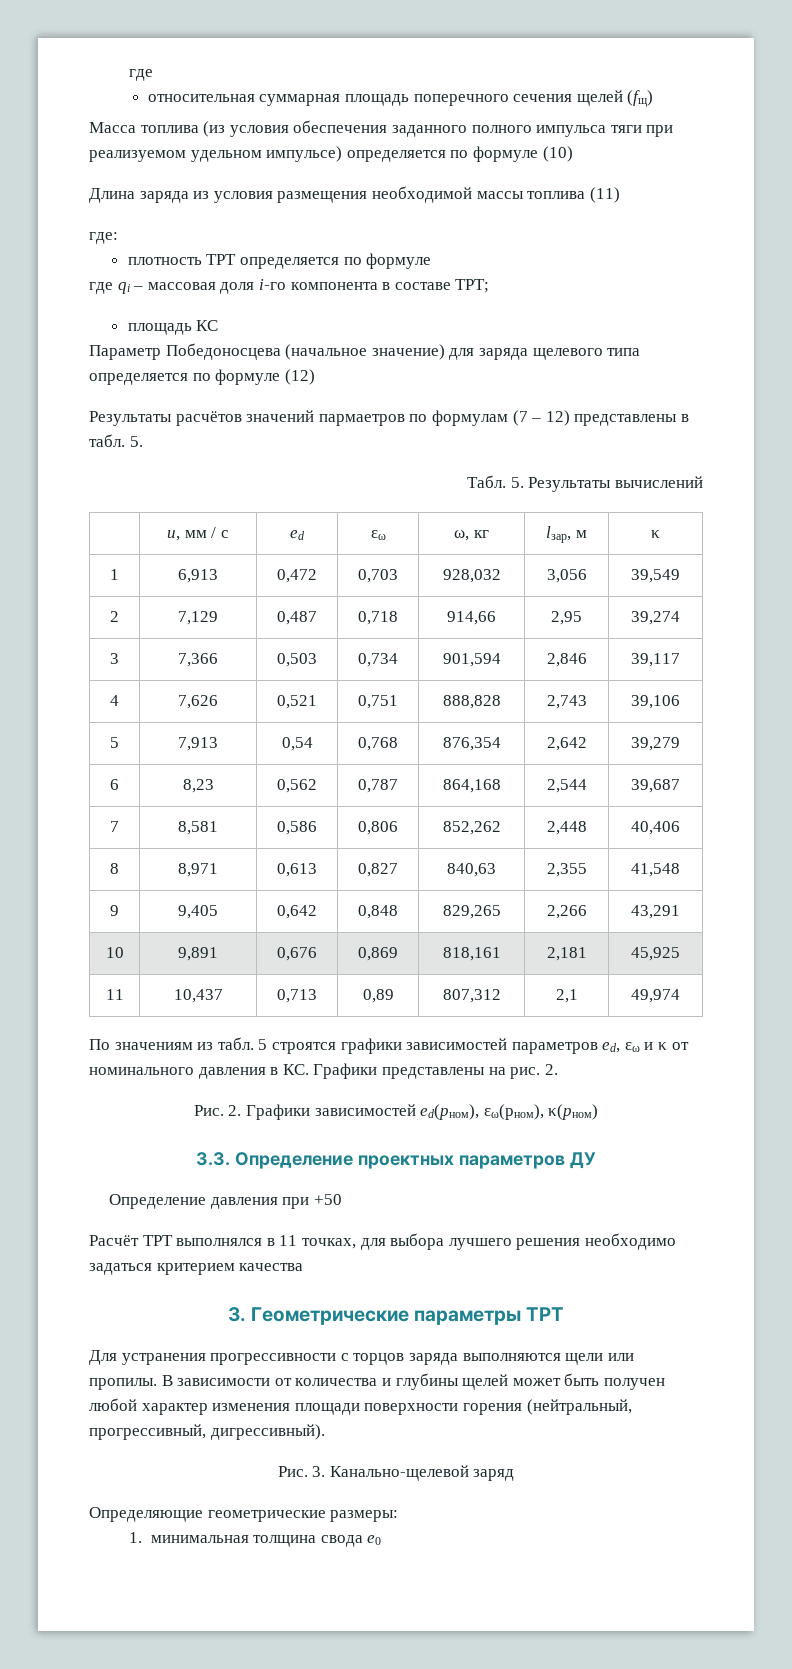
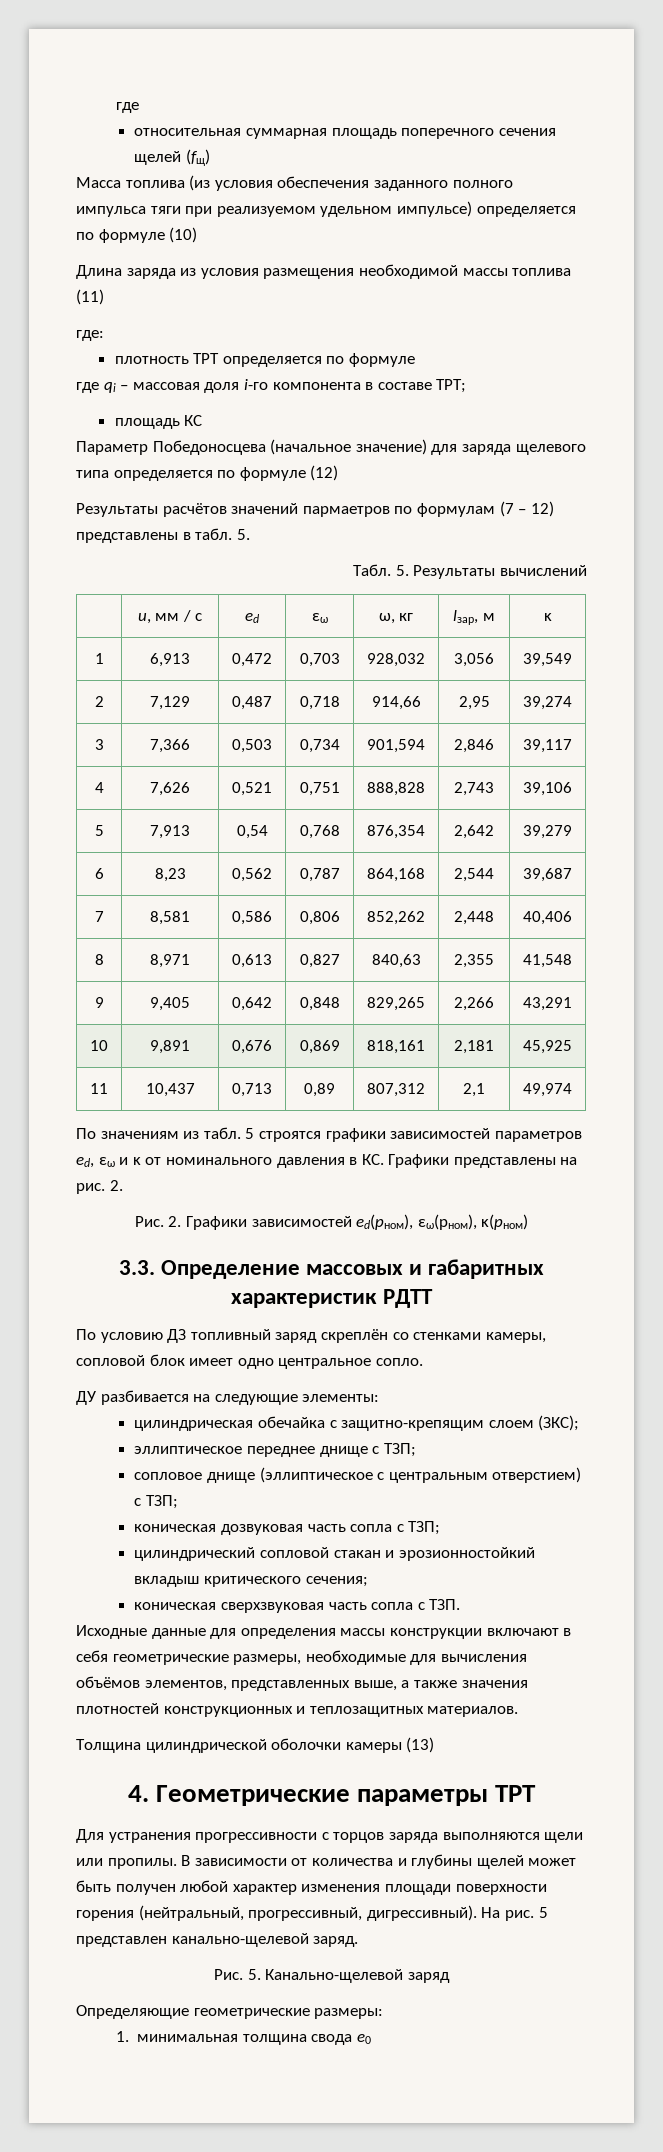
- 3.3. Определение проектных параметров ДУ
- Определение давления при +50
- Расчёт ТРТ выполнялся в 11 точках, для выбора лучшего решения необходимо задаться критерием качества
- 3. Геометрические параметры ТРТ
+ 3.3. Определение массовых и габаритных характеристик РДТТ
+ По условию ДЗ топливный заряд скреплён со стенками камеры, сопловой блок имеет одно центральное сопло.
+ ДУ разбивается на следующие элементы:
+ цилиндрическая обечайка с защитно-крепящим слоем (ЗКС);
+ эллиптическое переднее днище с ТЗП;
+ сопловое днище (эллиптическое с центральным отверстием) с ТЗП;
+ коническая дозвуковая часть сопла с ТЗП;
+ цилиндрический сопловой стакан и эрозионностойкий вкладыш критического сечения;
+ коническая сверхзвуковая часть сопла с ТЗП.
+ Исходные данные для определения массы конструкции включают в себя геометрические размеры, необходимые для вычисления объёмов элементов, представленных выше, а также значения плотностей конструкционных и теплозащитных материалов.
+ Толщина цилиндрической оболочки камеры (13)
+ 4. Геометрические параметры ТРТ
- В зависимости от количества и глубины щелей может быть получен любой характер изменения площади поверхности горения (нейтральный, прогрессивный, дигрессивный).
- Рис. 3. Канально-щелевой заряд
+ В зависимости от количества и глубины щелей может быть получен любой характер изменения площади поверхности горения (нейтральный, прогрессивный, дигрессивный). На рис. 5 представлен канально-щелевой заряд.
+ Рис. 5. Канально-щелевой заряд

